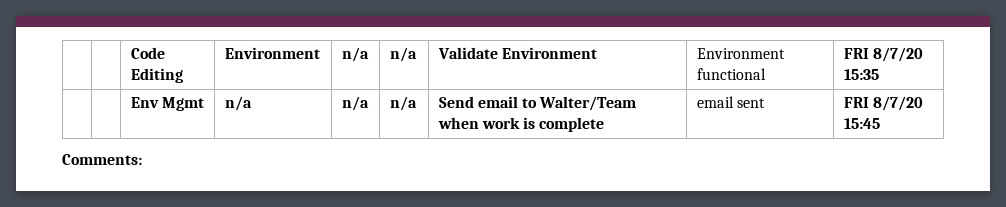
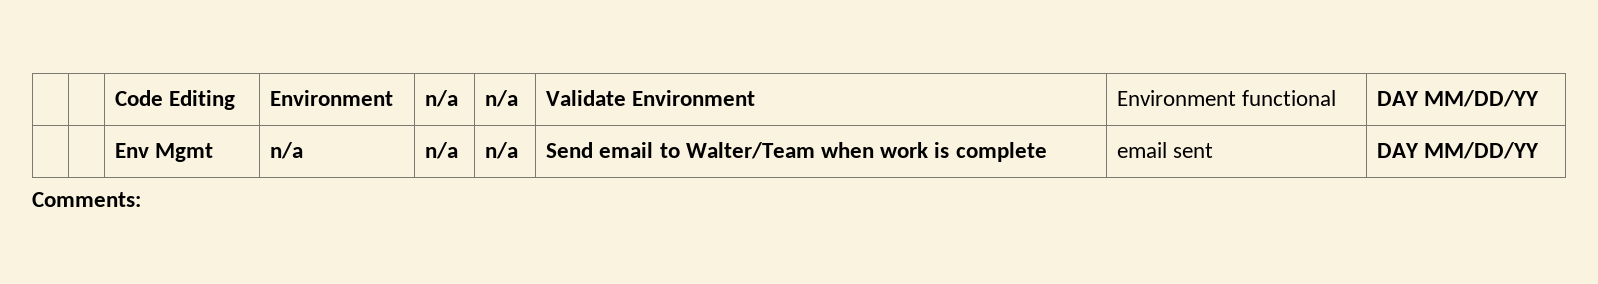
- | | Code Editing | Environment | n/a | n/a | Validate Environment | Environment functional | FRI 8/7/20 15:35
+ | | Code Editing | Environment | n/a | n/a | Validate Environment | Environment functional | DAY MM/DD/YY
- | | Env Mgmt | n/a | n/a | n/a | Send email to Walter/Team when work is complete | email sent | FRI 8/7/20 15:45
+ | | Env Mgmt | n/a | n/a | n/a | Send email to Walter/Team when work is complete | email sent | DAY MM/DD/YY

